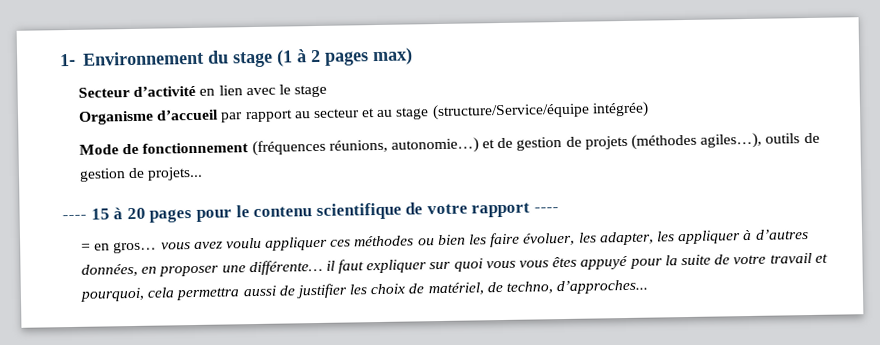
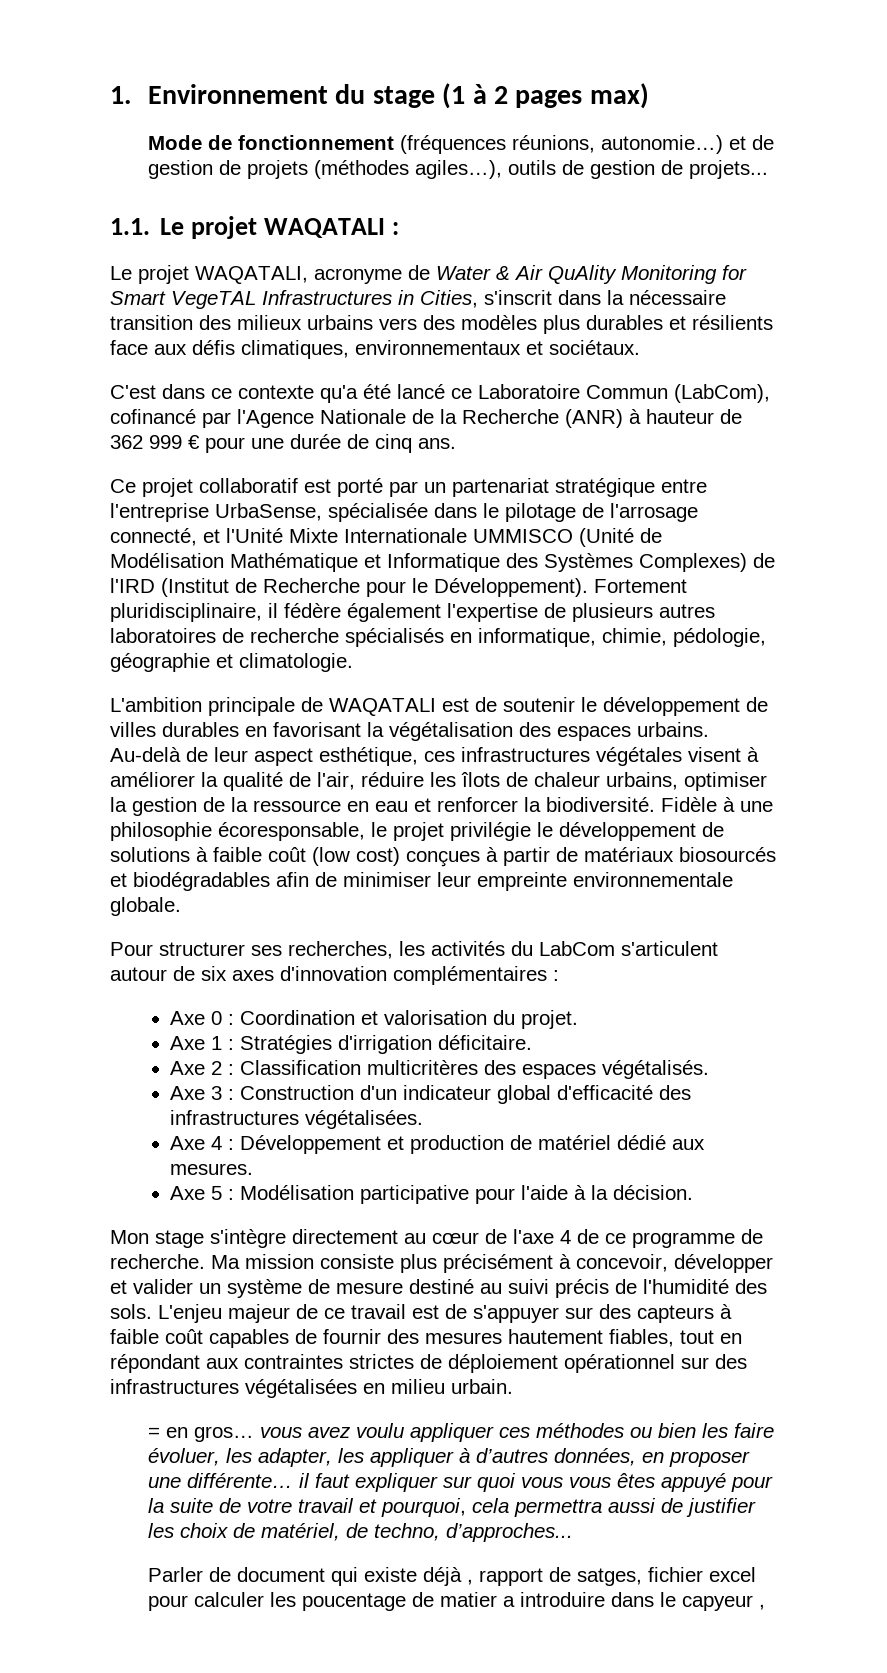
- 1- Environnement du stage (1 à 2 pages max)
+ 1. Environnement du stage (1 à 2 pages max)
- Secteur d’activité en lien avec le stage
- Organisme d’accueil par rapport au secteur et au stage (structure/Service/équipe intégrée)
- ---- 15 à 20 pages pour le contenu scientifique de votre rapport ----
+ 1.1. Le projet WAQATALI :
+ Le projet WAQATALI, acronyme de Water & Air QuAlity Monitoring for Smart VegeTAL Infrastructures in Cities, s'inscrit dans la nécessaire transition des milieux urbains vers des modèles plus durables et résilients face aux défis climatiques, environnementaux et sociétaux.
+ C'est dans ce contexte qu'a été lancé ce Laboratoire Commun (LabCom), cofinancé par l'Agence Nationale de la Recherche (ANR) à hauteur de 362 999 € pour une durée de cinq ans.
+ Ce projet collaboratif est porté par un partenariat stratégique entre l'entreprise UrbaSense, spécialisée dans le pilotage de l'arrosage connecté, et l'Unité Mixte Internationale UMMISCO (Unité de Modélisation Mathématique et Informatique des Systèmes Complexes) de l'IRD (Institut de Recherche pour le Développement). Fortement pluridisciplinaire, il fédère également l'expertise de plusieurs autres laboratoires de recherche spécialisés en informatique, chimie, pédologie, géographie et climatologie.
+ L'ambition principale de WAQATALI est de soutenir le développement de villes durables en favorisant la végétalisation des espaces urbains. Au-delà de leur aspect esthétique, ces infrastructures végétales visent à améliorer la qualité de l'air, réduire les îlots de chaleur urbains, optimiser la gestion de la ressource en eau et renforcer la biodiversité. Fidèle à une philosophie écoresponsable, le projet privilégie le développement de solutions à faible coût (low cost) conçues à partir de matériaux biosourcés et biodégradables afin de minimiser leur empreinte environnementale globale.
+ Pour structurer ses recherches, les activités du LabCom s'articulent autour de six axes d'innovation complémentaires :
+ Axe 0 : Coordination et valorisation du projet.
+ Axe 1 : Stratégies d'irrigation déficitaire.
+ Axe 2 : Classification multicritères des espaces végétalisés.
+ Axe 3 : Construction d'un indicateur global d'efficacité des infrastructures végétalisées.
+ Axe 4 : Développement et production de matériel dédié aux mesures.
+ Axe 5 : Modélisation participative pour l'aide à la décision.
+ Mon stage s'intègre directement au cœur de l'axe 4 de ce programme de recherche. Ma mission consiste plus précisément à concevoir, développer et valider un système de mesure destiné au suivi précis de l'humidité des sols. L'enjeu majeur de ce travail est de s'appuyer sur des capteurs à faible coût capables de fournir des mesures hautement fiables, tout en répondant aux contraintes strictes de déploiement opérationnel sur des infrastructures végétalisées en milieu urbain.
+ Parler de document qui existe déjà , rapport de satges, fichier excel pour calculer les poucentage de matier a introduire dans le capyeur ,

